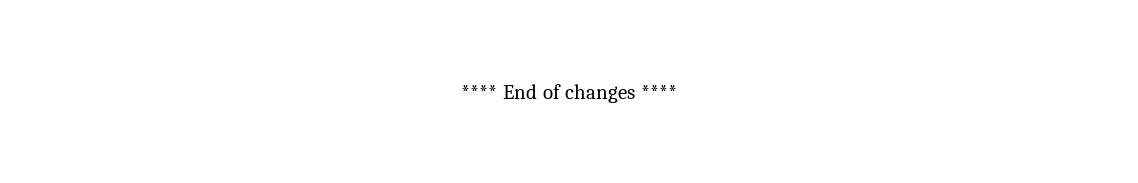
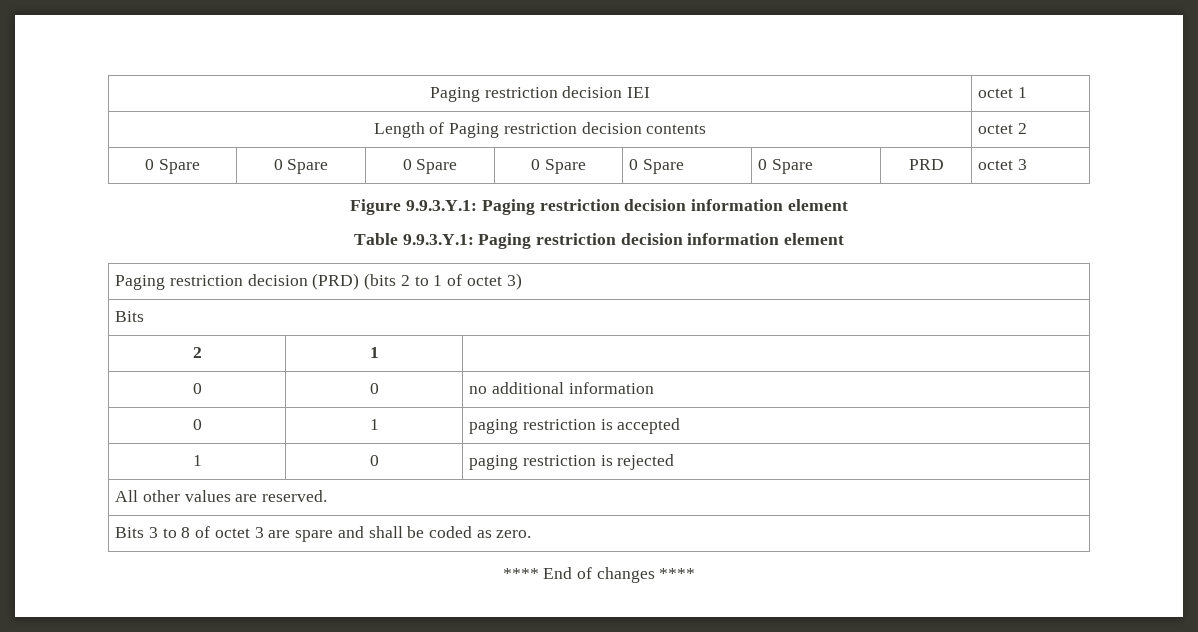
+ Paging restriction decision IEI | octet 1
+ Length of Paging restriction decision contents | octet 2
+ 0 Spare | 0 Spare | 0 Spare | 0 Spare | 0 Spare | 0 Spare | PRD | octet 3
+ Figure 9.9.3.Y.1: Paging restriction decision information element
+ Table 9.9.3.Y.1: Paging restriction decision information element
+ Paging restriction decision (PRD) (bits 2 to 1 of octet 3)
+ Bits
+ 2 | 1 |
+ 0 | 0 | no additional information
+ 0 | 1 | paging restriction is accepted
+ 1 | 0 | paging restriction is rejected
+ All other values are reserved.
+ Bits 3 to 8 of octet 3 are spare and shall be coded as zero.

